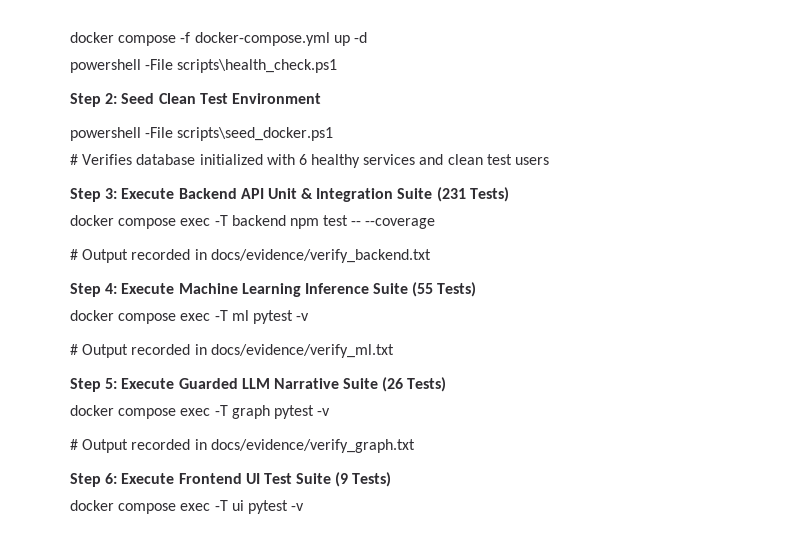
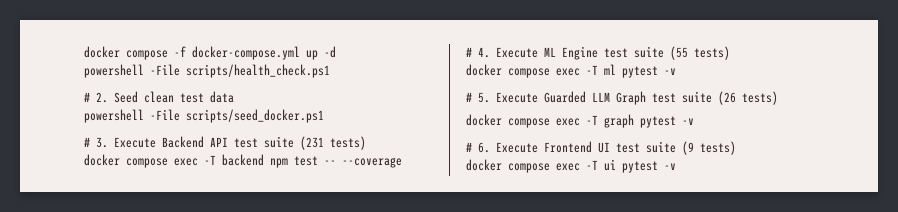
- powershell -File scripts\health_check.ps1
- Step 2: Seed Clean Test Environment
- powershell -File scripts\seed_docker.ps1
- # Verifies database initialized with 6 healthy services and clean test users
- Step 3: Execute Backend API Unit & Integration Suite (231 Tests)
+ powershell -File scripts/health_check.ps1
+ # 2. Seed clean test data
+ powershell -File scripts/seed_docker.ps1
+ # 3. Execute Backend API test suite (231 tests)
- # Output recorded in docs/evidence/verify_backend.txt
- Step 4: Execute Machine Learning Inference Suite (55 Tests)
+ # 4. Execute ML Engine test suite (55 tests)
- # Output recorded in docs/evidence/verify_ml.txt
- Step 5: Execute Guarded LLM Narrative Suite (26 Tests)
+ # 5. Execute Guarded LLM Graph test suite (26 tests)
- # Output recorded in docs/evidence/verify_graph.txt
- Step 6: Execute Frontend UI Test Suite (9 Tests)
+ # 6. Execute Frontend UI test suite (9 tests)

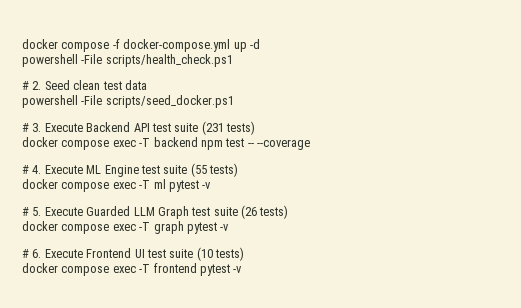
- # 6. Execute Frontend UI test suite (9 tests)
- docker compose exec -T ui pytest -v
+ # 6. Execute Frontend UI test suite (10 tests)
+ docker compose exec -T frontend pytest -v

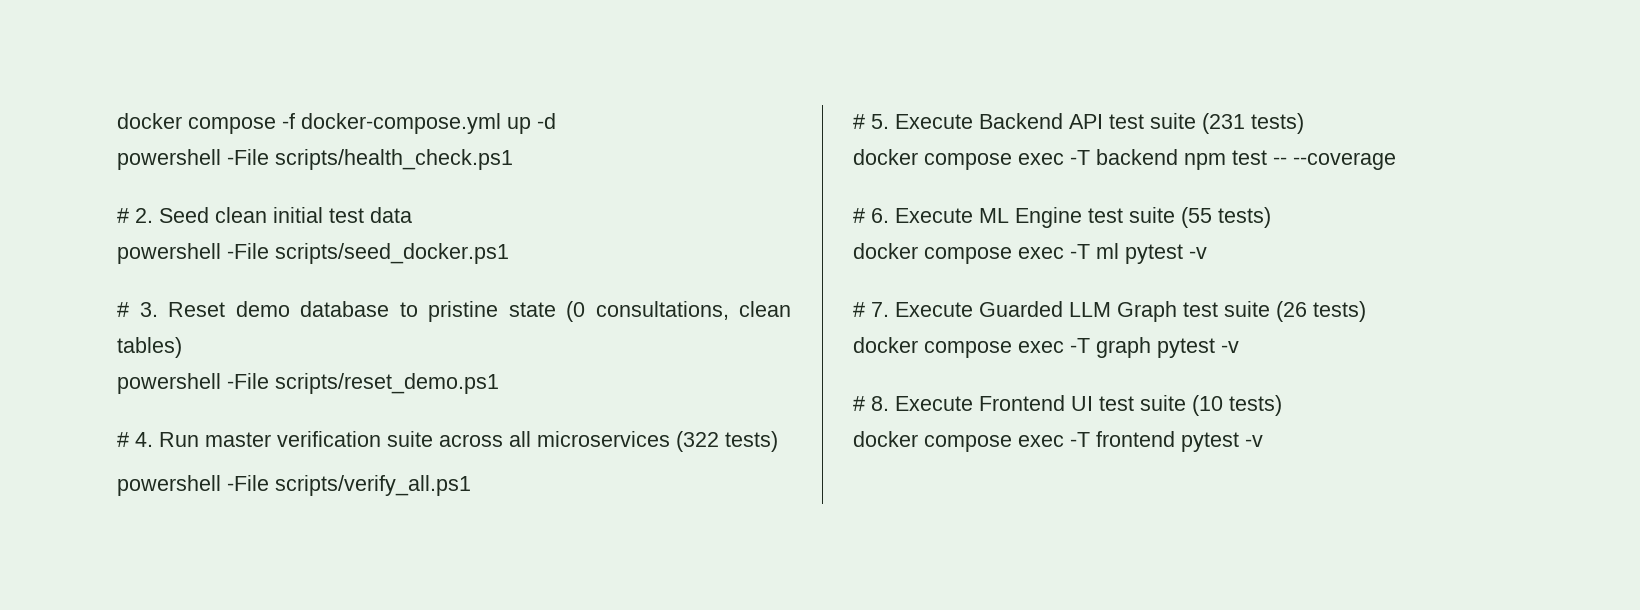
- # 2. Seed clean test data
+ # 2. Seed clean initial test data
- # 3. Execute Backend API test suite (231 tests)
+ # 3. Reset demo database to pristine state (0 consultations, clean tables)
+ powershell -File scripts/reset_demo.ps1
+ # 4. Run master verification suite across all microservices (322 tests)
+ powershell -File scripts/verify_all.ps1
+ # 5. Execute Backend API test suite (231 tests)
- # 4. Execute ML Engine test suite (55 tests)
+ # 6. Execute ML Engine test suite (55 tests)
- # 5. Execute Guarded LLM Graph test suite (26 tests)
+ # 7. Execute Guarded LLM Graph test suite (26 tests)
- # 6. Execute Frontend UI test suite (10 tests)
+ # 8. Execute Frontend UI test suite (10 tests)

